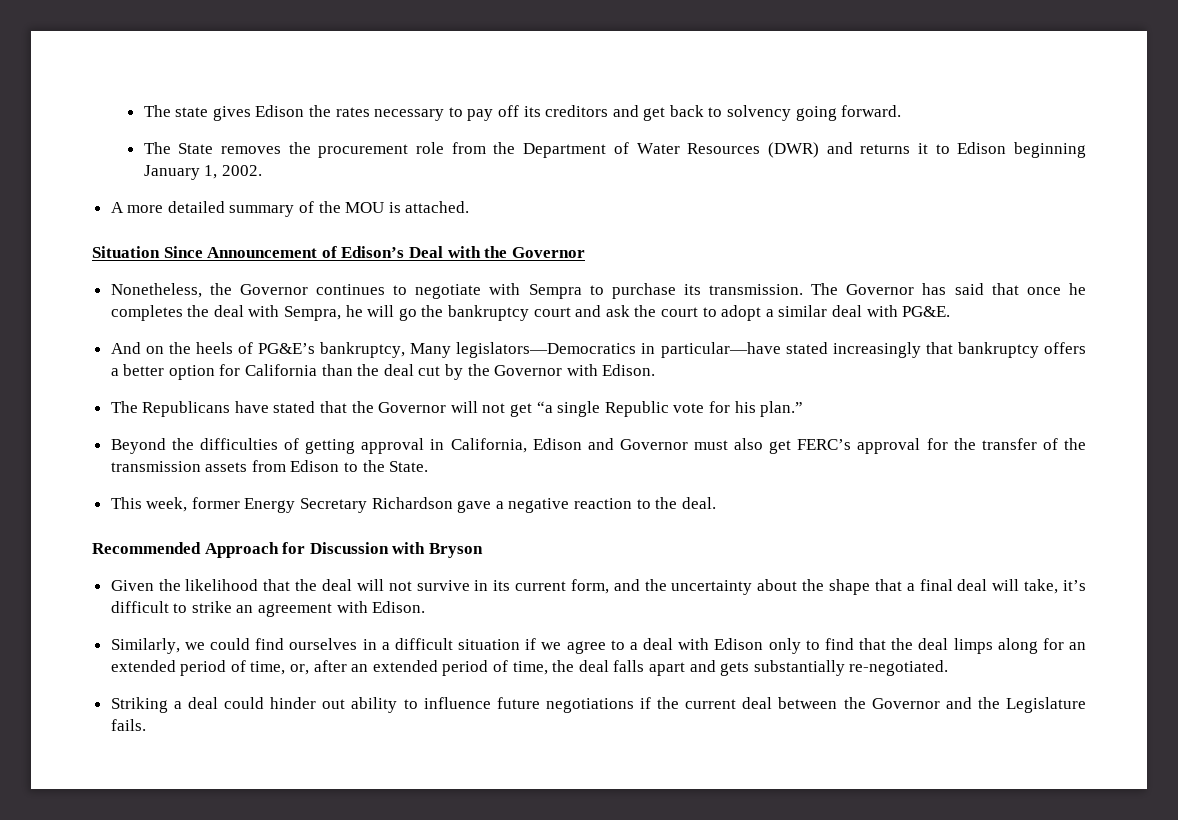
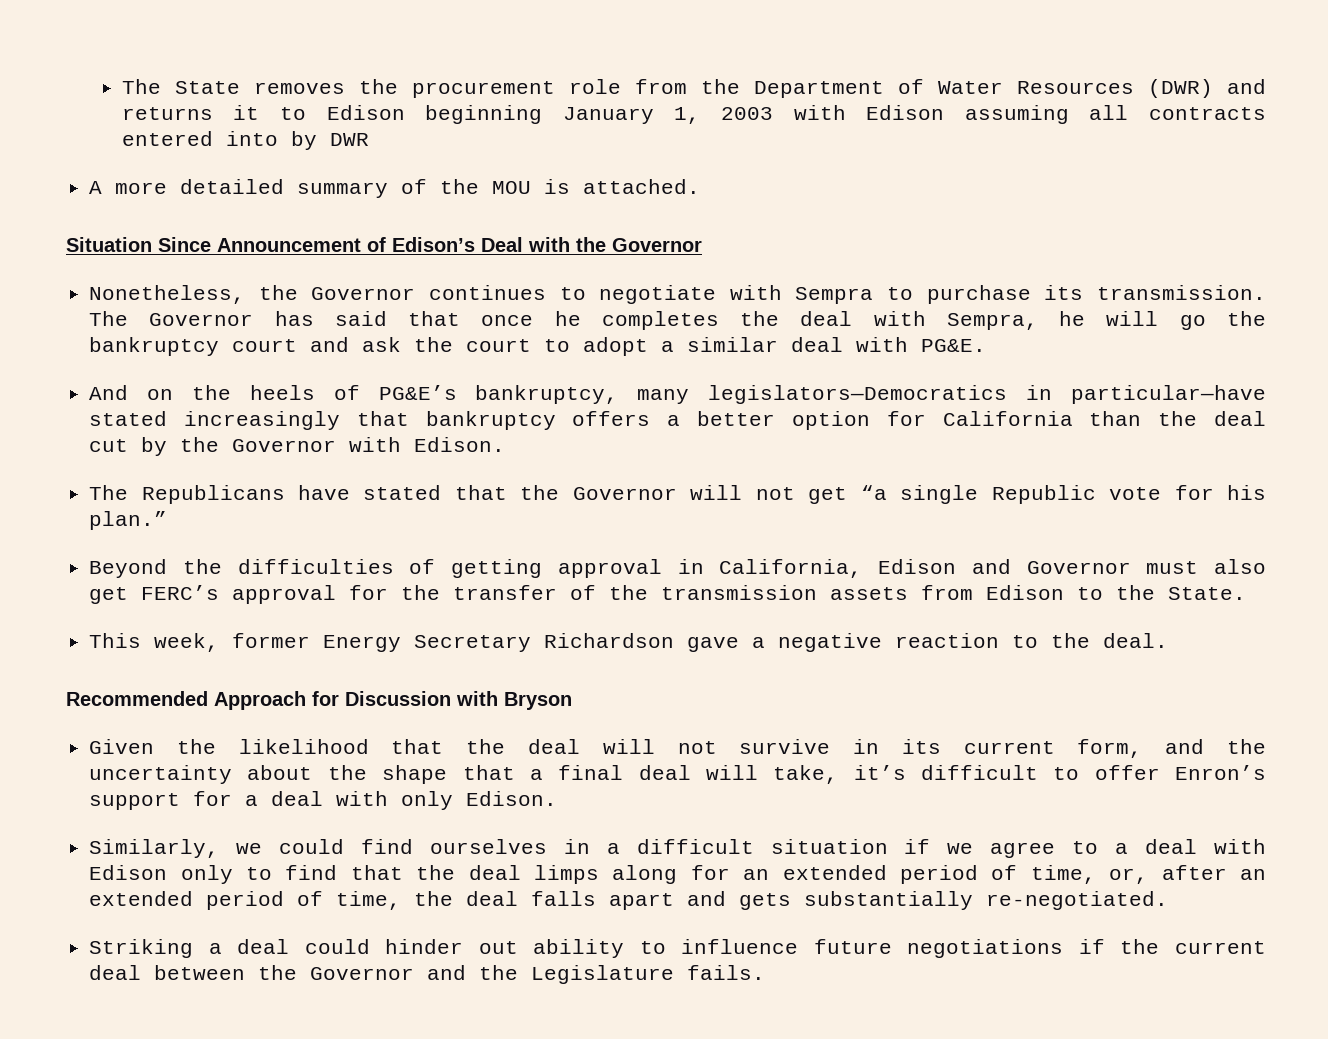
- The state gives Edison the rates necessary to pay off its creditors and get back to solvency going forward.
- The State removes the procurement role from the Department of Water Resources (DWR) and returns it to Edison beginning January 1, 2002.
+ The State removes the procurement role from the Department of Water Resources (DWR) and returns it to Edison beginning January 1, 2003 with Edison assuming all contracts entered into by DWR
- And on the heels of PG&E’s bankruptcy, Many legislators—Democratics in particular—have stated increasingly that bankruptcy offers a better option for California than the deal cut by the Governor with Edison.
+ And on the heels of PG&E’s bankruptcy, many legislators—Democratics in particular—have stated increasingly that bankruptcy offers a better option for California than the deal cut by the Governor with Edison.
- Given the likelihood that the deal will not survive in its current form, and the uncertainty about the shape that a final deal will take, it’s difficult to strike an agreement with Edison.
+ Given the likelihood that the deal will not survive in its current form, and the uncertainty about the shape that a final deal will take, it’s difficult to offer Enron’s support for a deal with only Edison.

